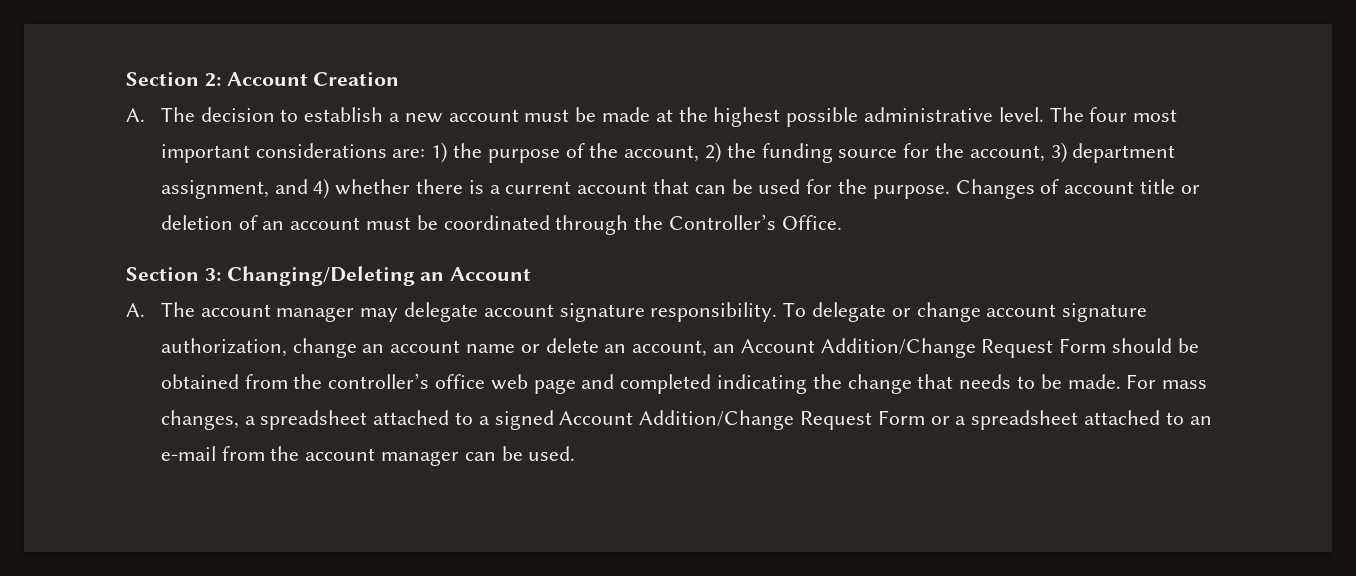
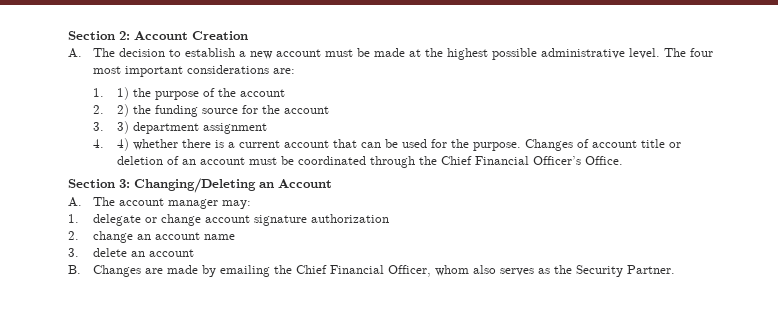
- The four most important considerations are: 1) the purpose of the account, 2) the funding source for the account, 3) department assignment, and 4) whether there is a current account that can be used for the purpose.
+ The four most important considerations are:
+ 1. 1) the purpose of the account
+ 2. 2) the funding source for the account
+ 3. 3) department assignment
+ 4. 4) whether there is a current account that can be used for the purpose.
- Changes of account title or deletion of an account must be coordinated through the Controller’s Office.
+ Changes of account title or deletion of an account must be coordinated through the Chief Financial Officer’s Office.
- A. The account manager may delegate account signature responsibility. To delegate or change account signature authorization, change an account name or delete an account, an Account Addition/Change Request Form should be obtained from the controller’s office web page and completed indicating the change that needs to be made. For mass changes, a spreadsheet attached to a signed Account Addition/Change Request Form or a spreadsheet attached to an e-mail from the account manager can be used.
+ A. The account manager may:
+ 1. delegate or change account signature authorization
+ 2. change an account name
+ 3. delete an account
+ B. Changes are made by emailing the Chief Financial Officer, whom also serves as the Security Partner.

